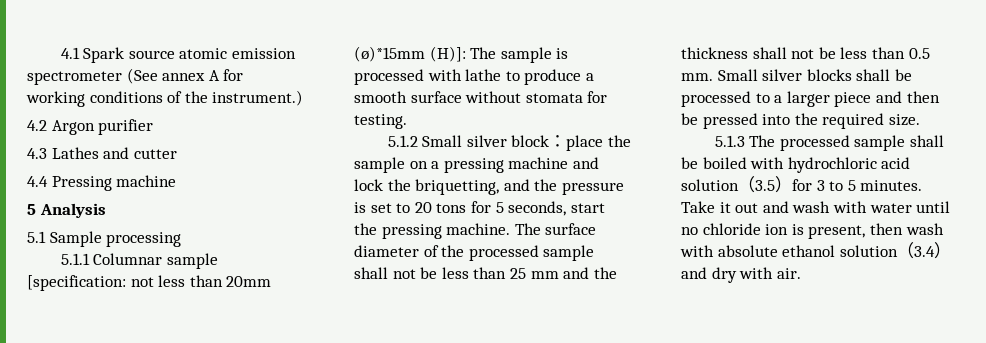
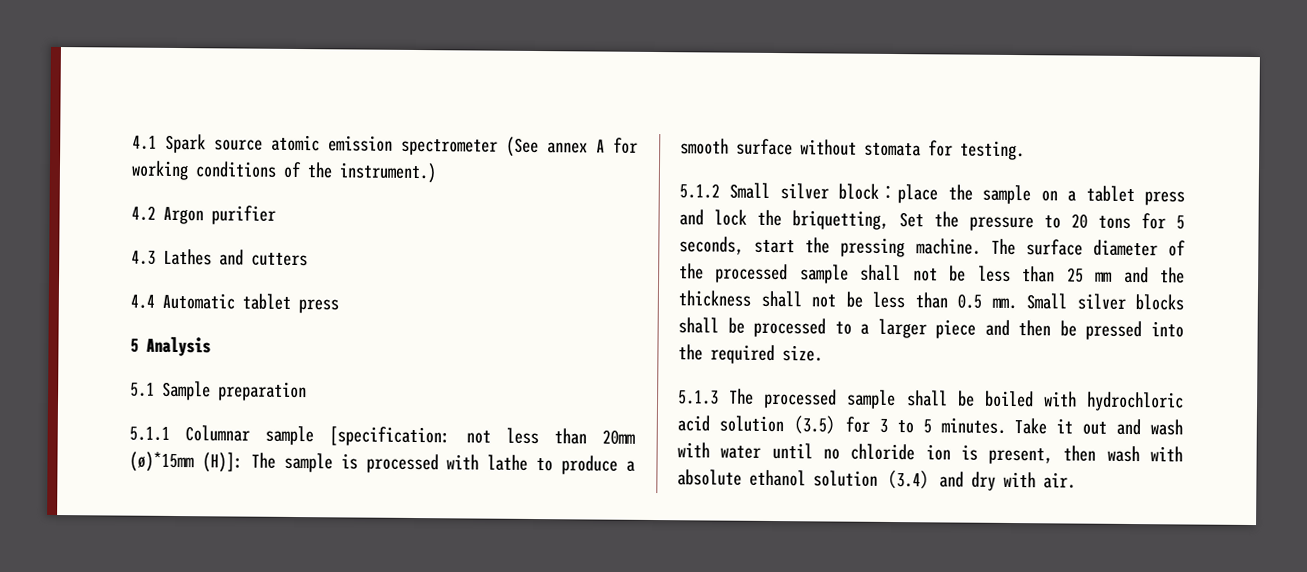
- 4.3 Lathes and cutter
+ 4.3 Lathes and cutters
- 4.4 Pressing machine
+ 4.4 Automatic tablet press
- 5.1 Sample processing
+ 5.1 Sample preparation
- 5.1.2 Small silver block：place the sample on a pressing machine and lock the briquetting, and the pressure is set to 20 tons for 5 seconds, start the pressing machine.
+ 5.1.2 Small silver block：place the sample on a tablet press and lock the briquetting, Set the pressure to 20 tons for 5 seconds, start the pressing machine.

